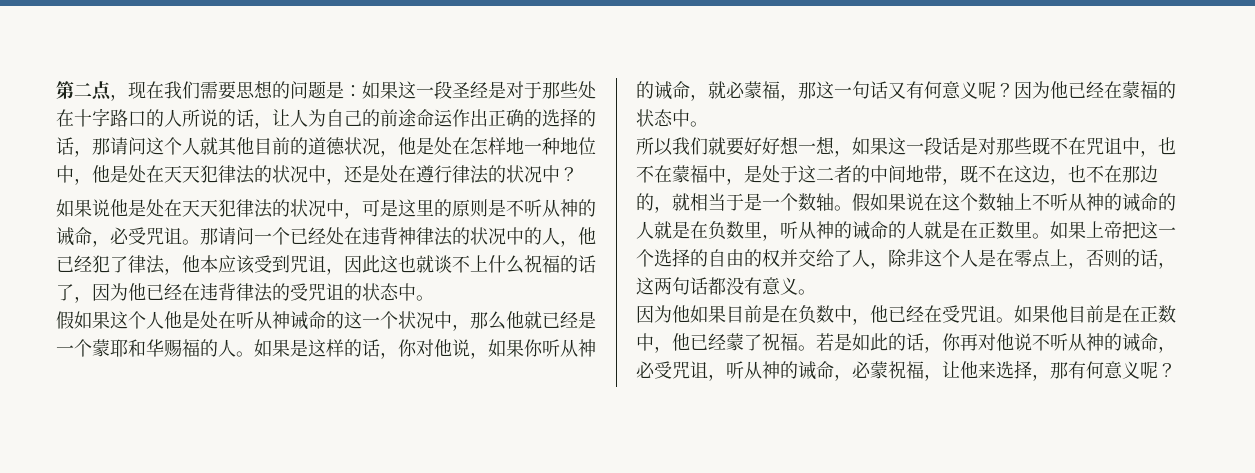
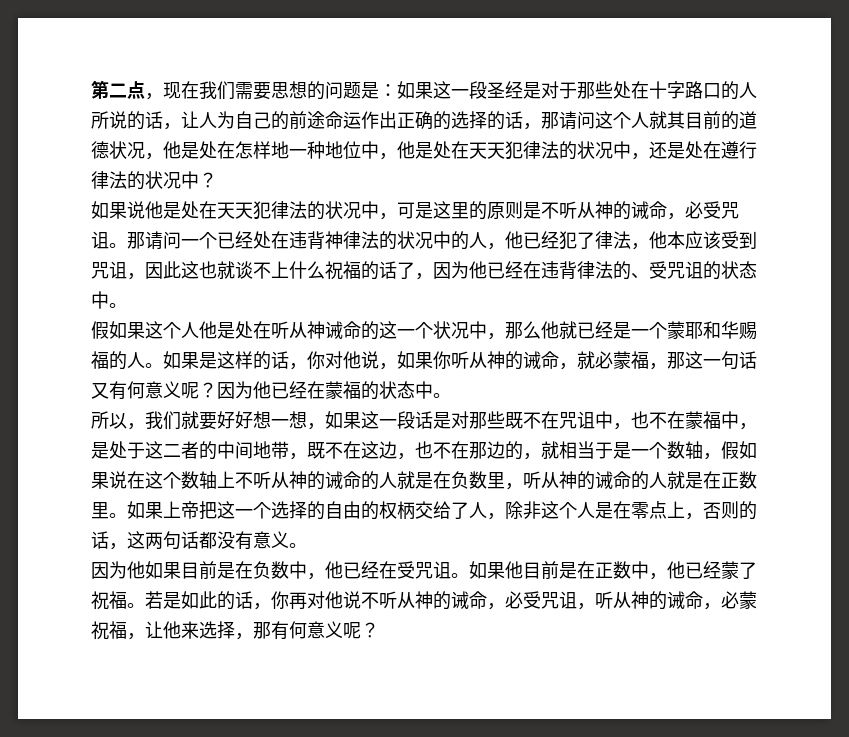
- 第二点，现在我们需要思想的问题是：如果这一段圣经是对于那些处在十字路口的人所说的话，让人为自己的前途命运作出正确的选择的话，那请问这个人就其他目前的道德状况，他是处在怎样地一种地位中，他是处在天天犯律法的状况中，还是处在遵行律法的状况中？
+ 第二点，现在我们需要思想的问题是：如果这一段圣经是对于那些处在十字路口的人所说的话，让人为自己的前途命运作出正确的选择的话，那请问这个人就其目前的道德状况，他是处在怎样地一种地位中，他是处在天天犯律法的状况中，还是处在遵行律法的状况中？
- 那请问一个已经处在违背神律法的状况中的人，他已经犯了律法，他本应该受到咒诅，因此这也就谈不上什么祝福的话了，因为他已经在违背律法的受咒诅的状态中。
+ 那请问一个已经处在违背神律法的状况中的人，他已经犯了律法，他本应该受到咒诅，因此这也就谈不上什么祝福的话了，因为他已经在违背律法的、受咒诅的状态中。
- 所以我们就要好好想一想，如果这一段话是对那些既不在咒诅中，也不在蒙福中，是处于这二者的中间地带，既不在这边，也不在那边的，就相当于是一个数轴。假如果说在这个数轴上不听从神的诫命的人就是在负数里，听从神的诫命的人就是在正数里。
+ 所以，我们就要好好想一想，如果这一段话是对那些既不在咒诅中，也不在蒙福中，是处于这二者的中间地带，既不在这边，也不在那边的，就相当于是一个数轴，假如果说在这个数轴上不听从神的诫命的人就是在负数里，听从神的诫命的人就是在正数里。
- 如果上帝把这一个选择的自由的权并交给了人，除非这个人是在零点上，否则的话，这两句话都没有意义。
+ 如果上帝把这一个选择的自由的权柄交给了人，除非这个人是在零点上，否则的话，这两句话都没有意义。

